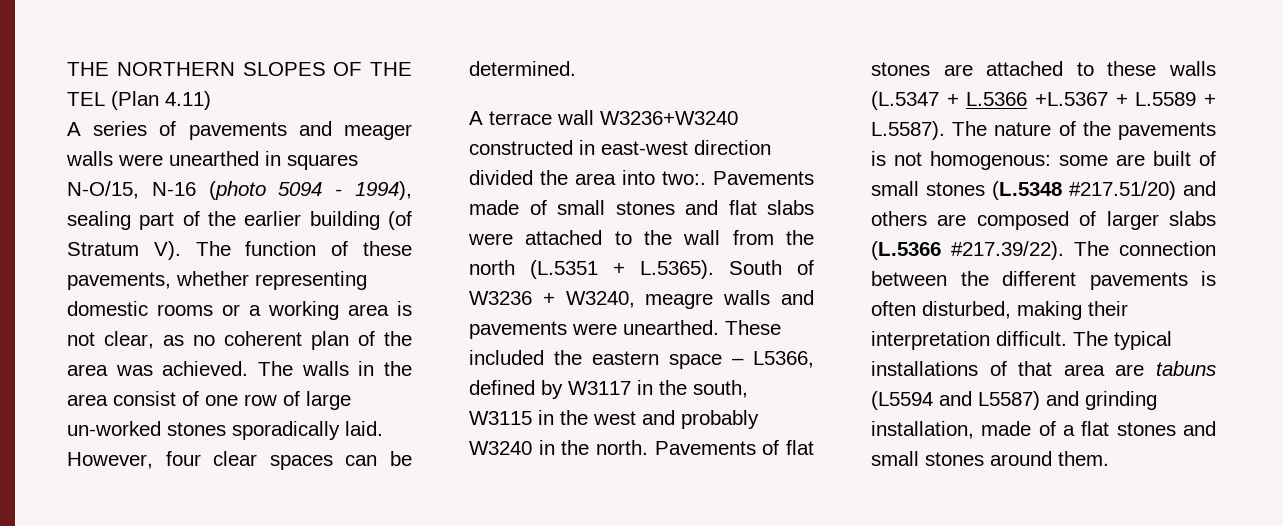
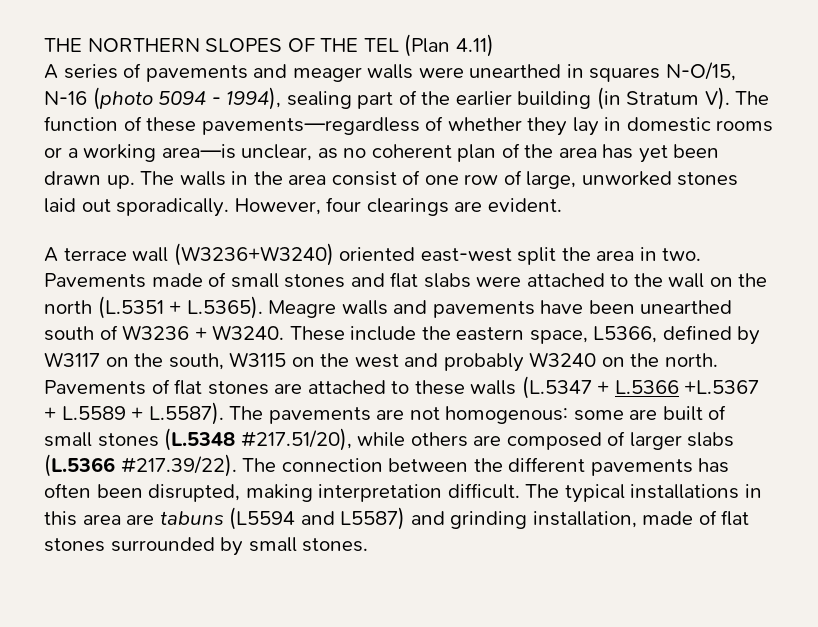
- A series of pavements and meager walls were unearthed in squares N-O/15, N-16 (photo 5094 - 1994), sealing part of the earlier building (of Stratum V). The function of these pavements, whether representing domestic rooms or a working area is not clear, as no coherent plan of the area was achieved.
+ A series of pavements and meager walls were unearthed in squares N-O/15, N-16 (photo 5094 - 1994), sealing part of the earlier building (in Stratum V). The function of these pavements—regardless of whether they lay in domestic rooms or a working area—is unclear, as no coherent plan of the area has yet been drawn up.
- The walls in the area consist of one row of large un-worked stones sporadically laid. However, four clear spaces can be determined.
- A terrace wall W3236+W3240 constructed in east-west direction divided the area into two:.
+ The walls in the area consist of one row of large, unworked stones laid out sporadically. However, four clearings are evident.
+ A terrace wall (W3236+W3240) oriented east-west split the area in two.
- Pavements made of small stones and flat slabs were attached to the wall from the north (L.5351 + L.5365). South of W3236 + W3240, meagre walls and pavements were unearthed. These included the eastern space – L5366, defined by W3117 in the south, W3115 in the west and probably W3240 in the north.
+ Pavements made of small stones and flat slabs were attached to the wall on the north (L.5351 + L.5365). Meagre walls and pavements have been unearthed south of W3236 + W3240. These include the eastern space, L5366, defined by W3117 on the south, W3115 on the west and probably W3240 on the north.
- Pavements of flat stones are attached to these walls (L.5347 + L.5366 +L.5367 + L.5589 + L.5587). The nature of the pavements is not homogenous: some are built of small stones (L.5348 #217.51/20) and others are composed of larger slabs (L.5366 #217.39/22). The connection between the different pavements is often disturbed, making their interpretation difficult.
+ Pavements of flat stones are attached to these walls (L.5347 + L.5366 +L.5367 + L.5589 + L.5587). The pavements are not homogenous: some are built of small stones (L.5348 #217.51/20), while others are composed of larger slabs (L.5366 #217.39/22). The connection between the different pavements has often been disrupted, making interpretation difficult.
- The typical installations of that area are tabuns (L5594 and L5587) and grinding installation, made of a flat stones and small stones around them.
+ The typical installations in this area are tabuns (L5594 and L5587) and grinding installation, made of flat stones surrounded by small stones.

